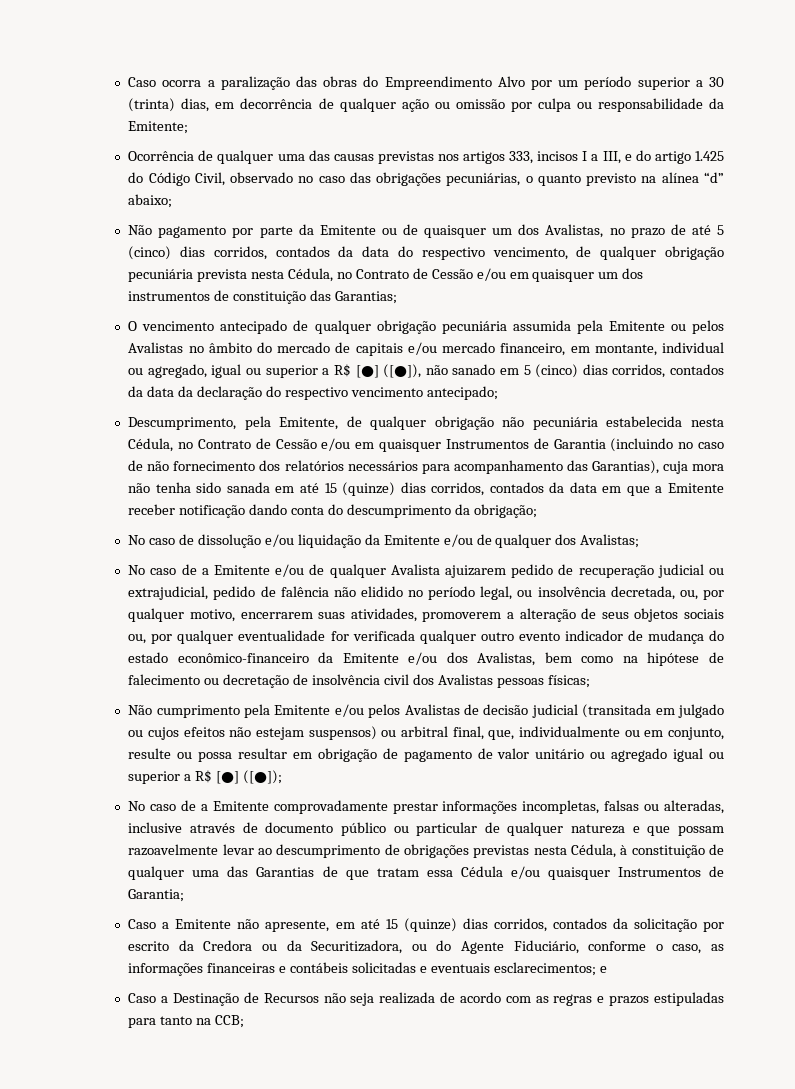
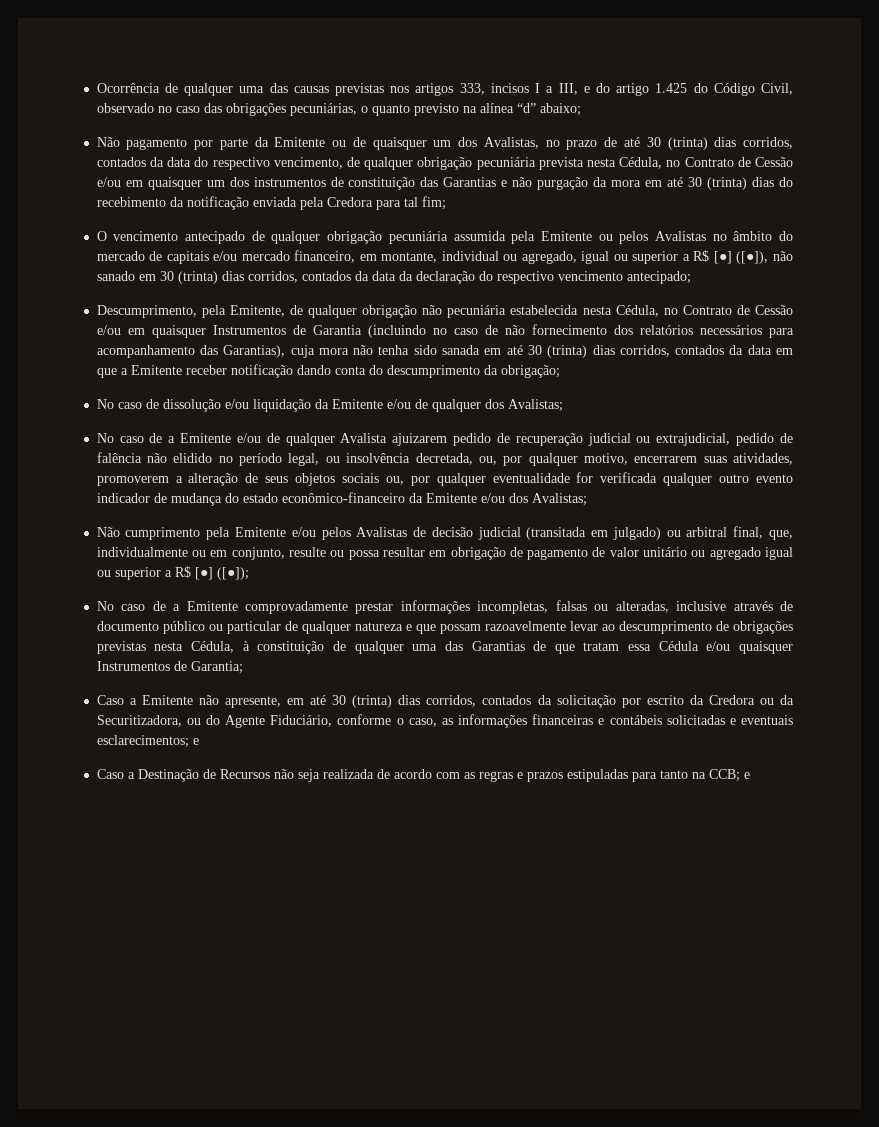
- Caso ocorra a paralização das obras do Empreendimento Alvo por um período superior a 30 (trinta) dias, em decorrência de qualquer ação ou omissão por culpa ou responsabilidade da Emitente;
- Não pagamento por parte da Emitente ou de quaisquer um dos Avalistas, no prazo de até 5 (cinco) dias corridos, contados da data do respectivo vencimento, de qualquer obrigação pecuniária prevista nesta Cédula, no Contrato de Cessão e/ou em quaisquer um dos instrumentos de constituição das Garantias;
+ Não pagamento por parte da Emitente ou de quaisquer um dos Avalistas, no prazo de até 30 (trinta) dias corridos, contados da data do respectivo vencimento, de qualquer obrigação pecuniária prevista nesta Cédula, no Contrato de Cessão e/ou em quaisquer um dos instrumentos de constituição das Garantias e não purgação da mora em até 30 (trinta) dias do recebimento da notificação enviada pela Credora para tal fim;
- O vencimento antecipado de qualquer obrigação pecuniária assumida pela Emitente ou pelos Avalistas no âmbito do mercado de capitais e/ou mercado financeiro, em montante, individual ou agregado, igual ou superior a R$ [●] ([●]), não sanado em 5 (cinco) dias corridos, contados da data da declaração do respectivo vencimento antecipado;
+ O vencimento antecipado de qualquer obrigação pecuniária assumida pela Emitente ou pelos Avalistas no âmbito do mercado de capitais e/ou mercado financeiro, em montante, individual ou agregado, igual ou superior a R$ [●] ([●]), não sanado em 30 (trinta) dias corridos, contados da data da declaração do respectivo vencimento antecipado;
- Descumprimento, pela Emitente, de qualquer obrigação não pecuniária estabelecida nesta Cédula, no Contrato de Cessão e/ou em quaisquer Instrumentos de Garantia (incluindo no caso de não fornecimento dos relatórios necessários para acompanhamento das Garantias), cuja mora não tenha sido sanada em até 15 (quinze) dias corridos, contados da data em que a Emitente receber notificação dando conta do descumprimento da obrigação;
+ Descumprimento, pela Emitente, de qualquer obrigação não pecuniária estabelecida nesta Cédula, no Contrato de Cessão e/ou em quaisquer Instrumentos de Garantia (incluindo no caso de não fornecimento dos relatórios necessários para acompanhamento das Garantias), cuja mora não tenha sido sanada em até 30 (trinta) dias corridos, contados da data em que a Emitente receber notificação dando conta do descumprimento da obrigação;
- No caso de a Emitente e/ou de qualquer Avalista ajuizarem pedido de recuperação judicial ou extrajudicial, pedido de falência não elidido no período legal, ou insolvência decretada, ou, por qualquer motivo, encerrarem suas atividades, promoverem a alteração de seus objetos sociais ou, por qualquer eventualidade for verificada qualquer outro evento indicador de mudança do estado econômico-financeiro da Emitente e/ou dos Avalistas, bem como na hipótese de falecimento ou decretação de insolvência civil dos Avalistas pessoas físicas;
+ No caso de a Emitente e/ou de qualquer Avalista ajuizarem pedido de recuperação judicial ou extrajudicial, pedido de falência não elidido no período legal, ou insolvência decretada, ou, por qualquer motivo, encerrarem suas atividades, promoverem a alteração de seus objetos sociais ou, por qualquer eventualidade for verificada qualquer outro evento indicador de mudança do estado econômico-financeiro da Emitente e/ou dos Avalistas;
- Não cumprimento pela Emitente e/ou pelos Avalistas de decisão judicial (transitada em julgado ou cujos efeitos não estejam suspensos) ou arbitral final, que, individualmente ou em conjunto, resulte ou possa resultar em obrigação de pagamento de valor unitário ou agregado igual ou superior a R$ [●] ([●]);
+ Não cumprimento pela Emitente e/ou pelos Avalistas de decisão judicial (transitada em julgado) ou arbitral final, que, individualmente ou em conjunto, resulte ou possa resultar em obrigação de pagamento de valor unitário ou agregado igual ou superior a R$ [●] ([●]);
- Caso a Emitente não apresente, em até 15 (quinze) dias corridos, contados da solicitação por escrito da Credora ou da Securitizadora, ou do Agente Fiduciário, conforme o caso, as informações financeiras e contábeis solicitadas e eventuais esclarecimentos; e
+ Caso a Emitente não apresente, em até 30 (trinta) dias corridos, contados da solicitação por escrito da Credora ou da Securitizadora, ou do Agente Fiduciário, conforme o caso, as informações financeiras e contábeis solicitadas e eventuais esclarecimentos; e
- Caso a Destinação de Recursos não seja realizada de acordo com as regras e prazos estipuladas para tanto na CCB;
+ Caso a Destinação de Recursos não seja realizada de acordo com as regras e prazos estipuladas para tanto na CCB; e

